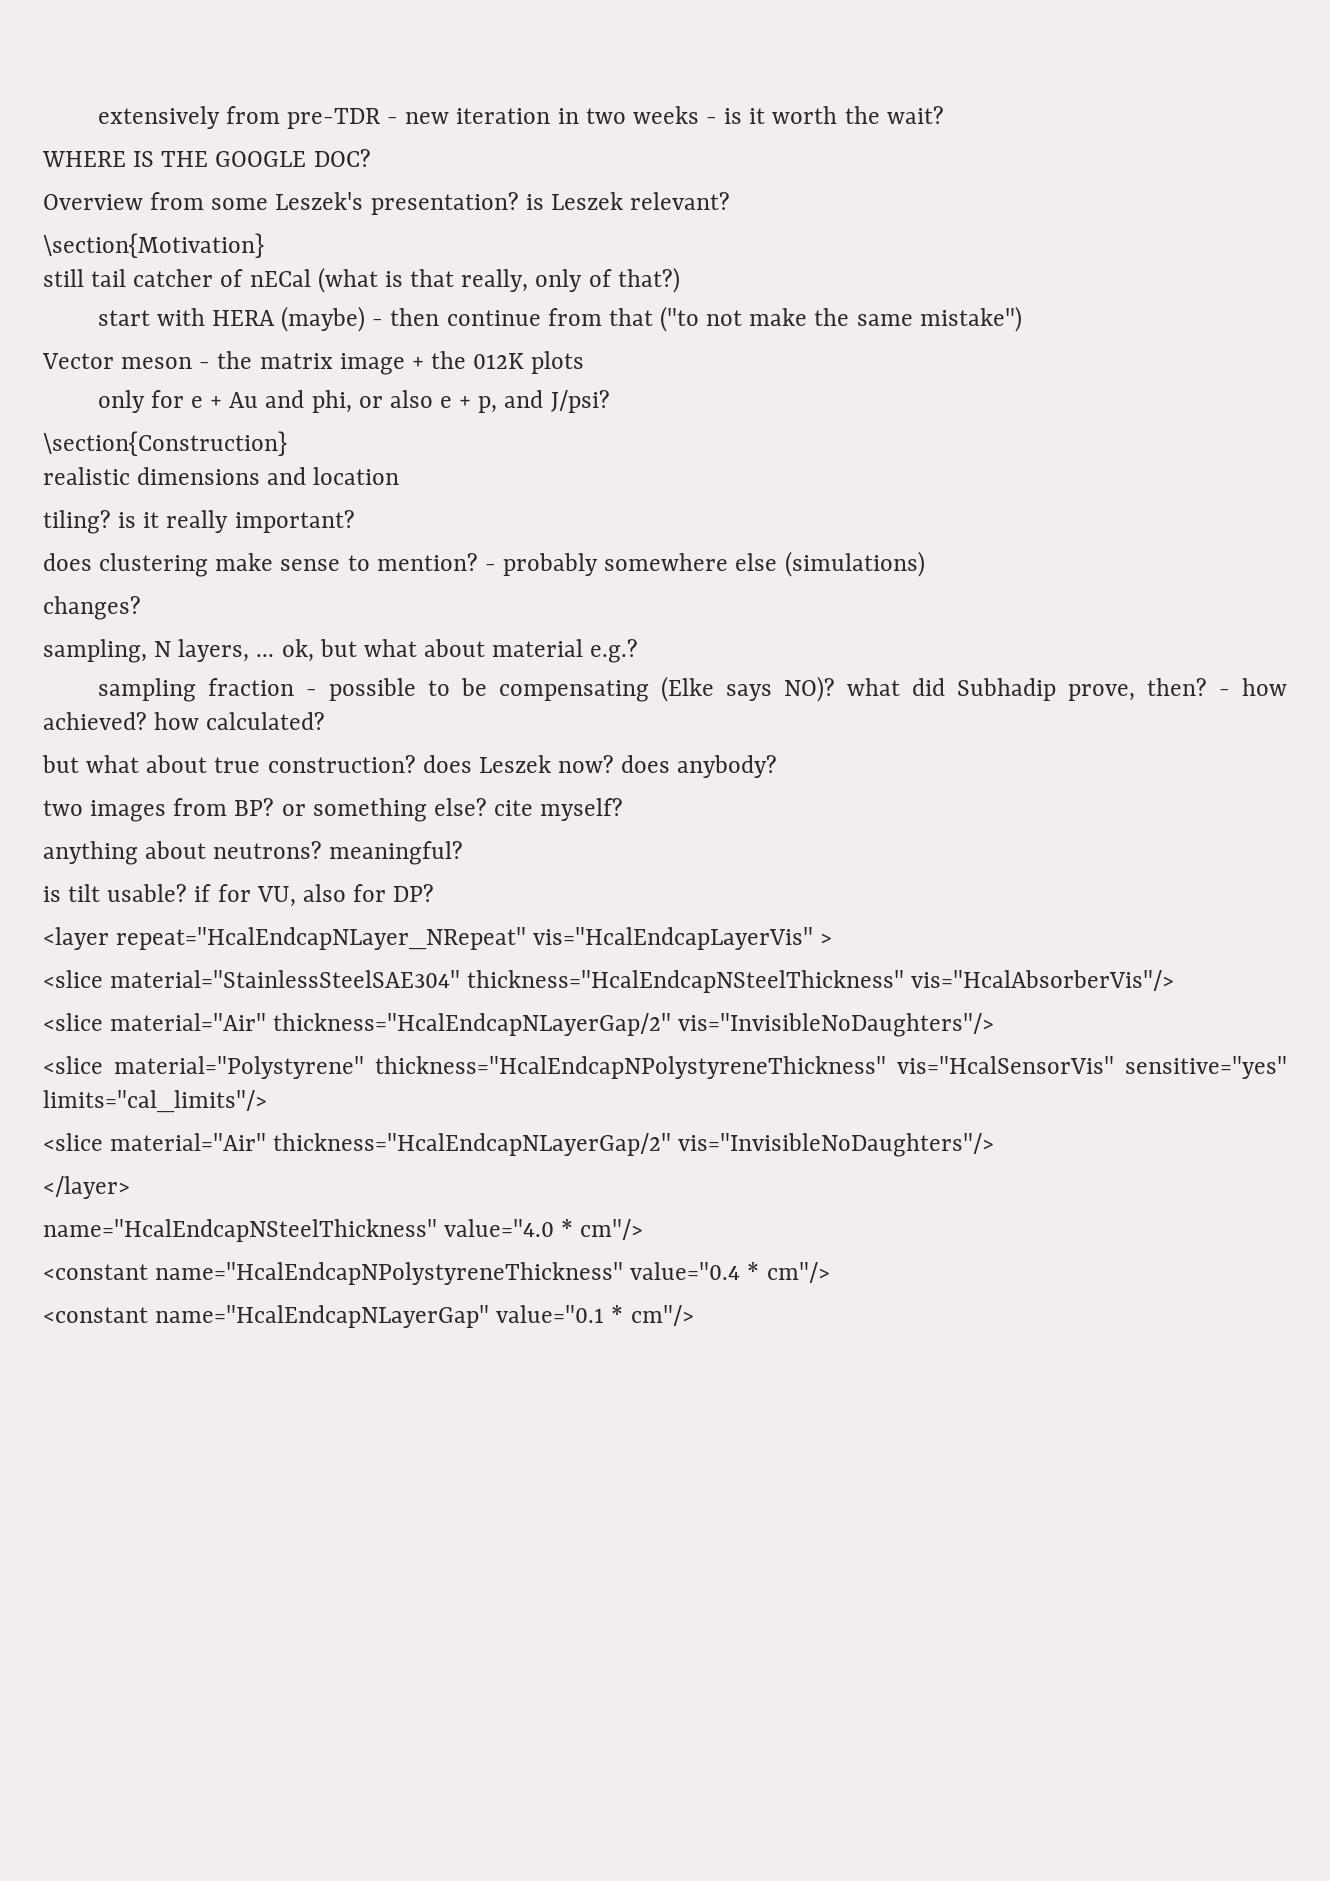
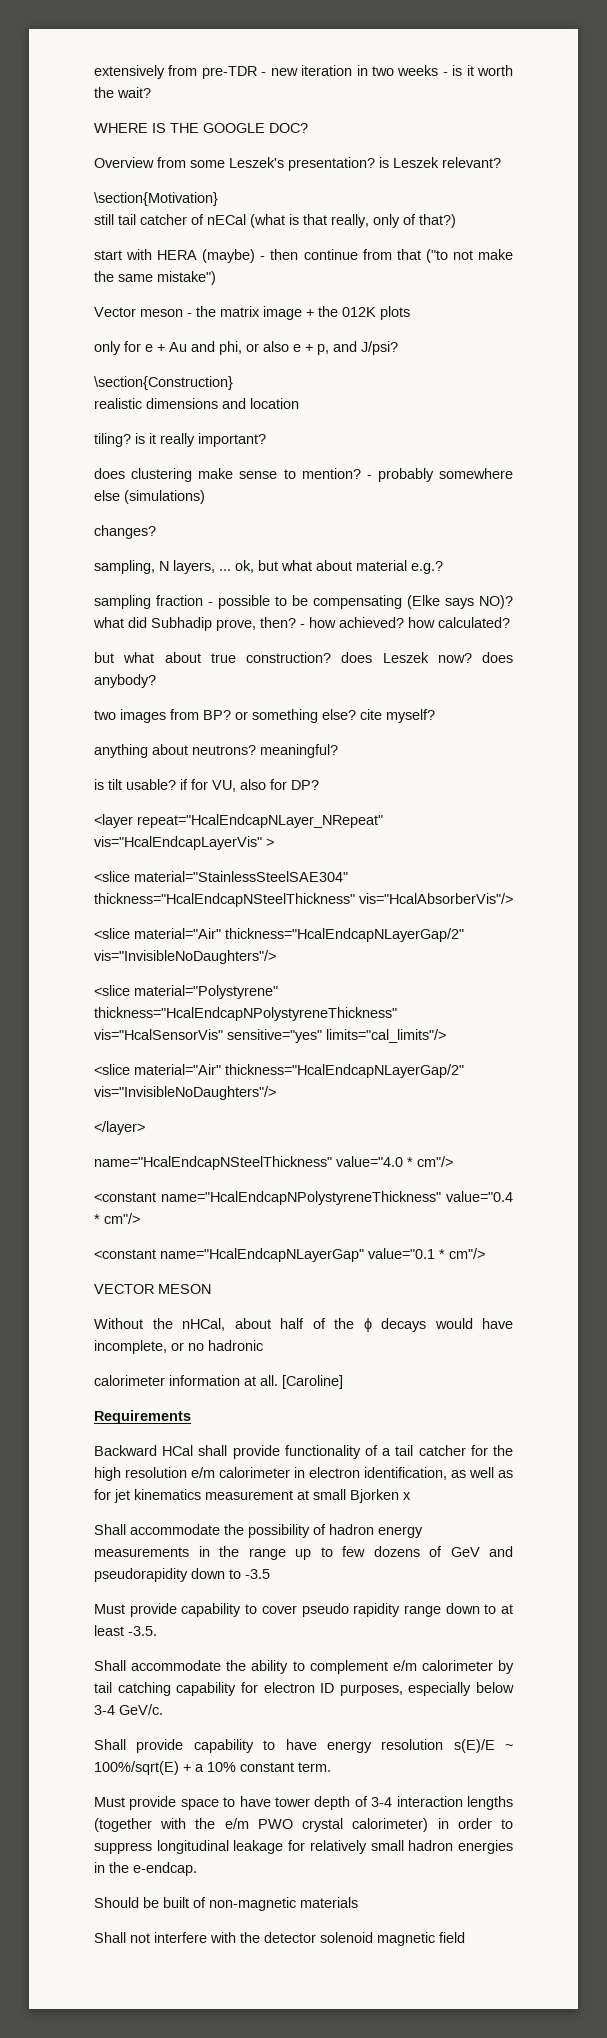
+ VECTOR MESON
+ Without the nHCal, about half of the ϕ decays would have incomplete, or no hadronic
+ calorimeter information at all. [Caroline]
+ Requirements
+ Backward HCal shall provide functionality of a tail catcher for the high resolution e/m calorimeter in electron identification, as well as for jet kinematics measurement at small Bjorken x
+ Shall accommodate the possibility of hadron energy measurements in the range up to few dozens of GeV and pseudorapidity down to -3.5
+ Must provide capability to cover pseudo rapidity range down to at least -3.5.
+ Shall accommodate the ability to complement e/m calorimeter by tail catching capability for electron ID purposes, especially below 3-4 GeV/c.
+ Shall provide capability to have energy resolution s(E)/E ~ 100%/sqrt(E) + a 10% constant term.
+ Must provide space to have tower depth of 3-4 interaction lengths (together with the e/m PWO crystal calorimeter) in order to suppress longitudinal leakage for relatively small hadron energies in the e-endcap.
+ Should be built of non-magnetic materials
+ Shall not interfere with the detector solenoid magnetic field

